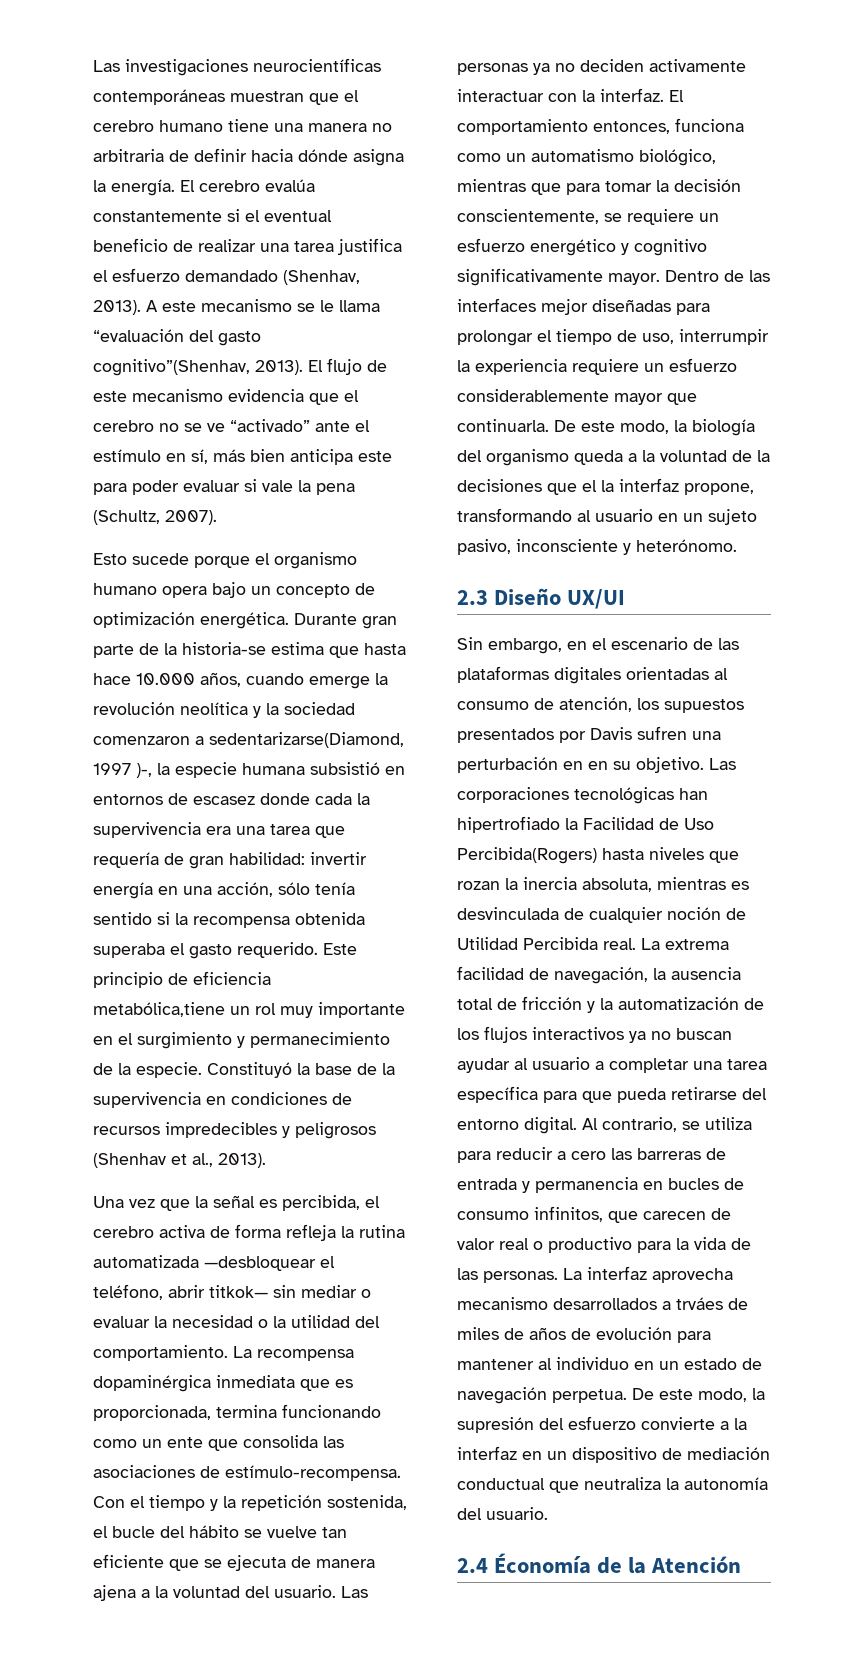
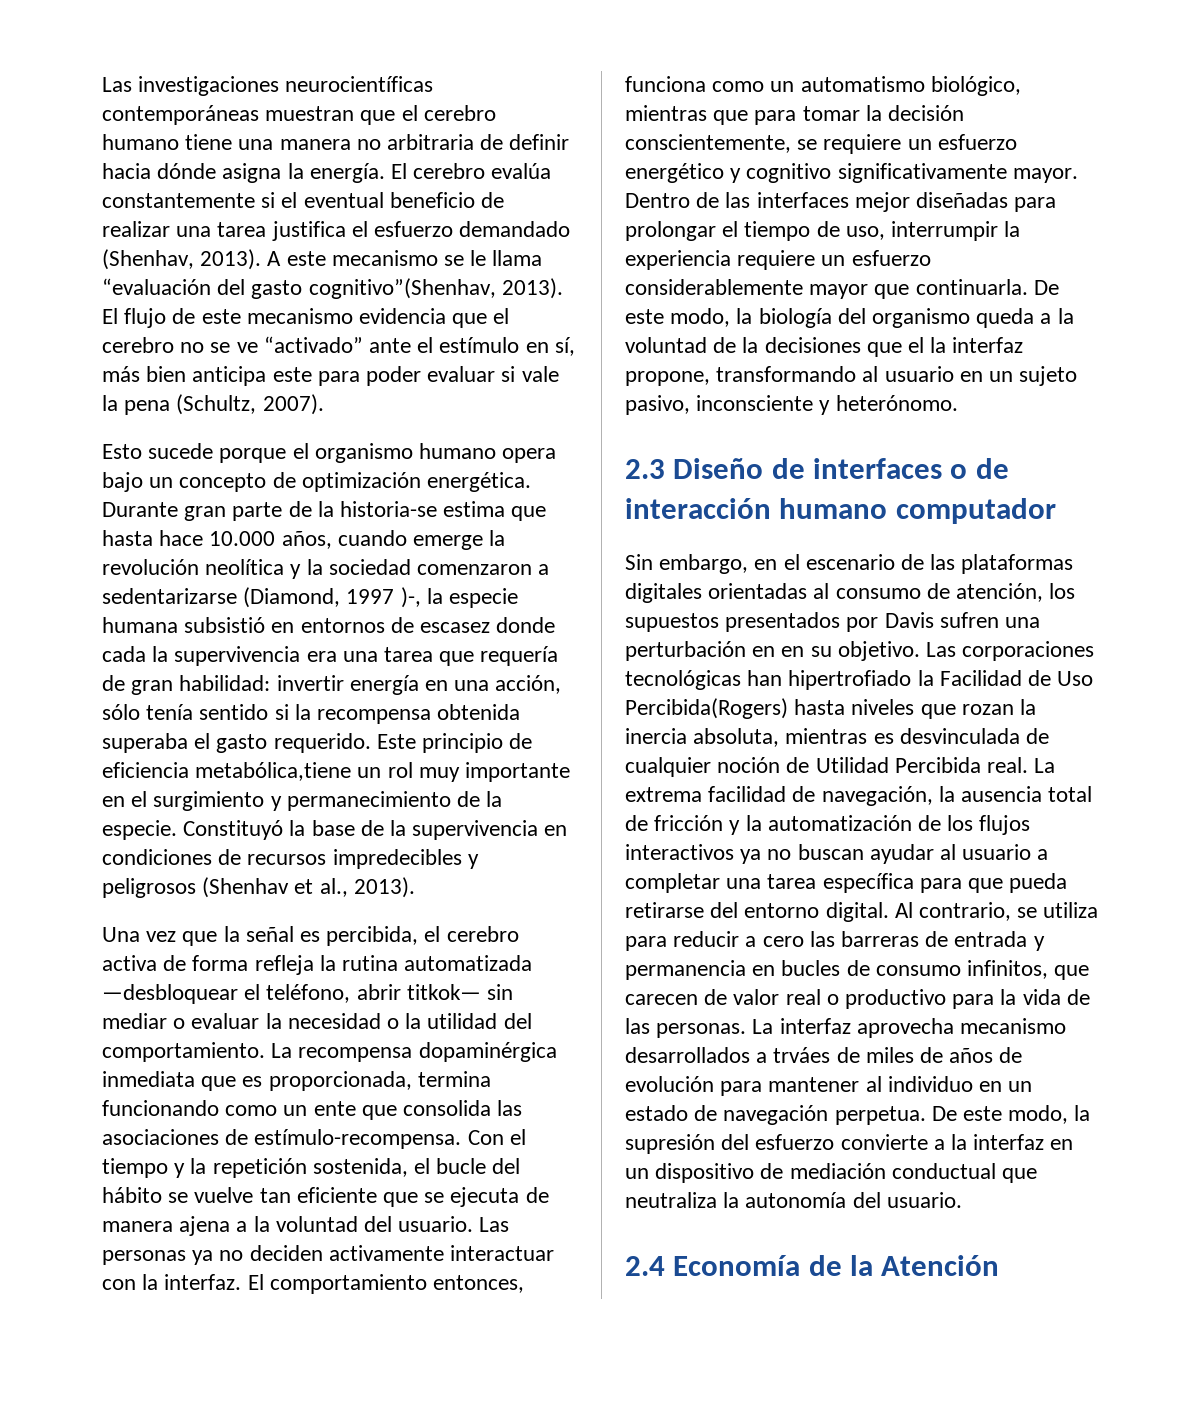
- Durante gran parte de la historia-se estima que hasta hace 10.000 años, cuando emerge la revolución neolítica y la sociedad comenzaron a sedentarizarse(Diamond, 1997 )-, la especie humana subsistió en entornos de escasez donde cada la supervivencia era una tarea que requería de gran habilidad: invertir energía en una acción, sólo tenía sentido si la recompensa obtenida superaba el gasto requerido.
+ Durante gran parte de la historia-se estima que hasta hace 10.000 años, cuando emerge la revolución neolítica y la sociedad comenzaron a sedentarizarse (Diamond, 1997 )-, la especie humana subsistió en entornos de escasez donde cada la supervivencia era una tarea que requería de gran habilidad: invertir energía en una acción, sólo tenía sentido si la recompensa obtenida superaba el gasto requerido.
- 2.3 Diseño UX/UI
+ 2.3 Diseño de interfaces o de interacción humano computador
- 2.4 Économía de la Atención
+ 2.4 Economía de la Atención

